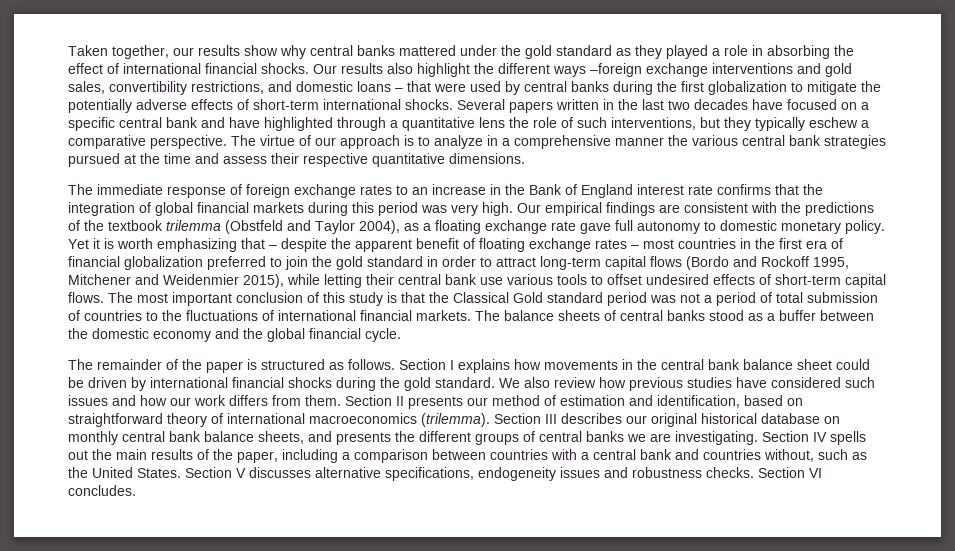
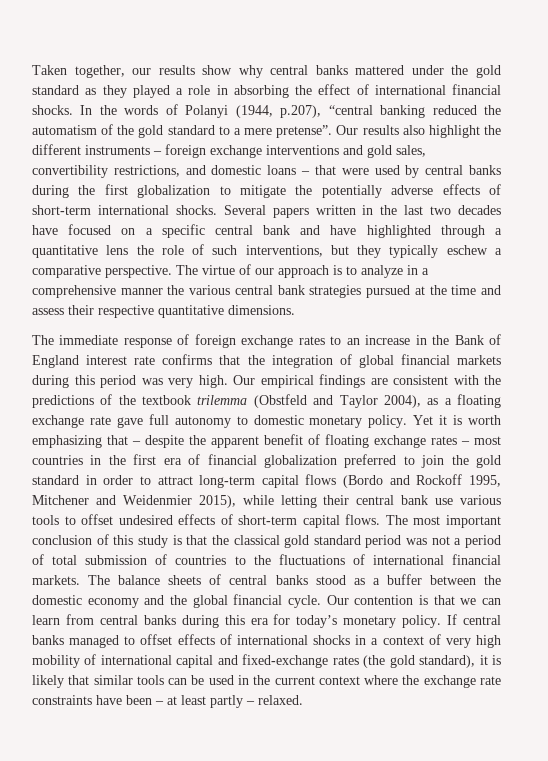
+ In the words of Polanyi (1944, p.207), “central banking reduced the automatism of the gold standard to a mere pretense”.
- Our results also highlight the different ways –foreign exchange interventions and gold sales, convertibility restrictions, and domestic loans – that were used by central banks during the first globalization to mitigate the potentially adverse effects of short-term international shocks.
+ Our results also highlight the different instruments – foreign exchange interventions and gold sales, convertibility restrictions, and domestic loans – that were used by central banks during the first globalization to mitigate the potentially adverse effects of short-term international shocks.
- The most important conclusion of this study is that the Classical Gold standard period was not a period of total submission of countries to the fluctuations of international financial markets.
+ The most important conclusion of this study is that the classical gold standard period was not a period of total submission of countries to the fluctuations of international financial markets.
- The balance sheets of central banks stood as a buffer between the domestic economy and the global financial cycle.
- The remainder of the paper is structured as follows. Section I explains how movements in the central bank balance sheet could be driven by international financial shocks during the gold standard. We also review how previous studies have considered such issues and how our work differs from them. Section II presents our method of estimation and identification, based on straightforward theory of international macroeconomics (trilemma). Section III describes our original historical database on monthly central bank balance sheets, and presents the different groups of central banks we are investigating. Section IV spells out the main results of the paper, including a comparison between countries with a central bank and countries without, such as the United States. Section V discusses alternative specifications, endogeneity issues and robustness checks. Section VI concludes.
+ The balance sheets of central banks stood as a buffer between the domestic economy and the global financial cycle. Our contention is that we can learn from central banks during this era for today’s monetary policy. If central banks managed to offset effects of international shocks in a context of very high mobility of international capital and fixed-exchange rates (the gold standard), it is likely that similar tools can be used in the current context where the exchange rate constraints have been – at least partly – relaxed.

